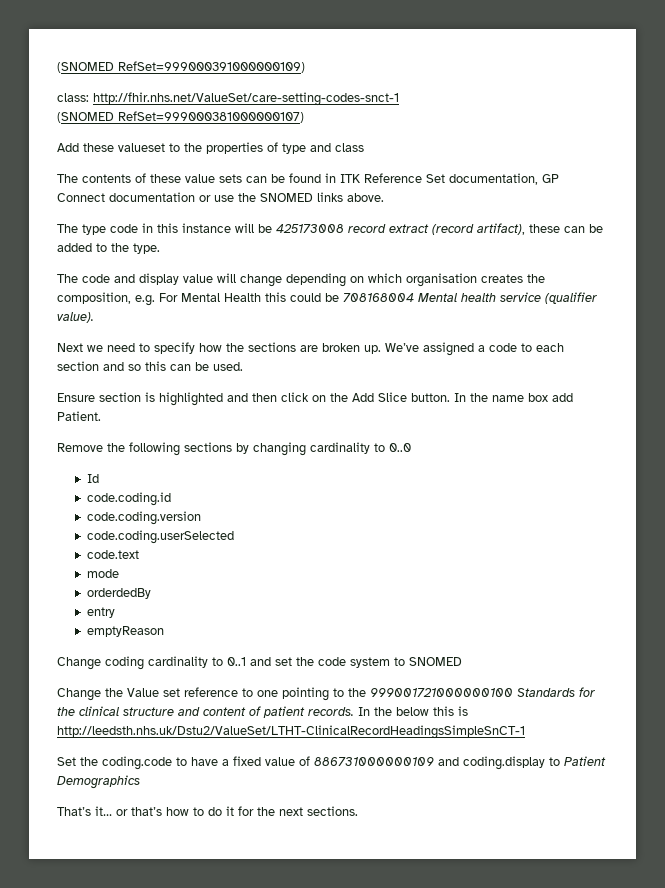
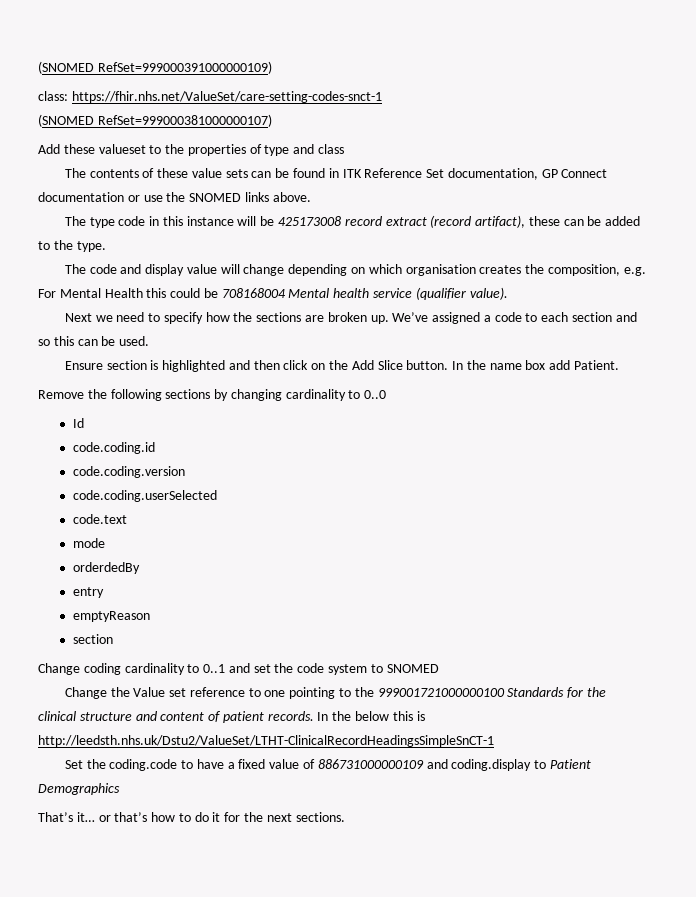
- class: http://fhir.nhs.net/ValueSet/care-setting-codes-snct-1
+ class: https://fhir.nhs.net/ValueSet/care-setting-codes-snct-1
  emptyReason
+ section

